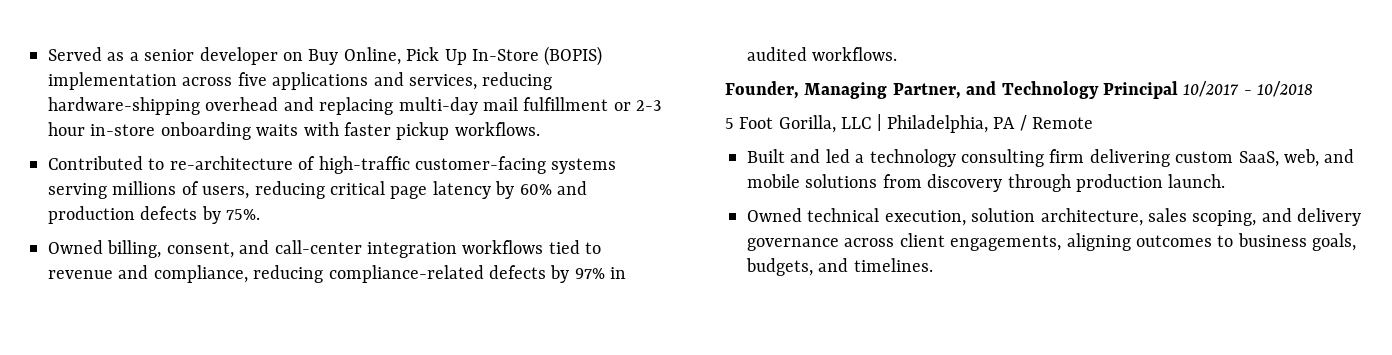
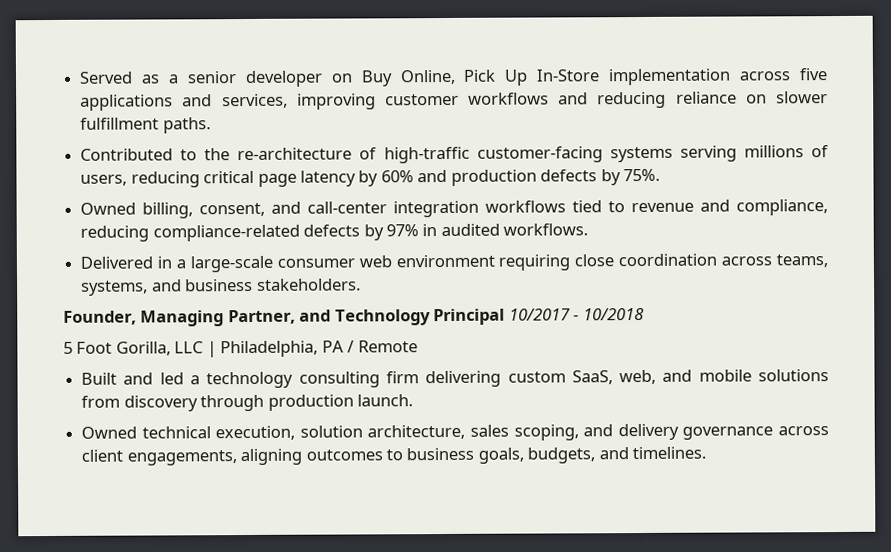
- Served as a senior developer on Buy Online, Pick Up In-Store (BOPIS) implementation across five applications and services, reducing hardware-shipping overhead and replacing multi-day mail fulfillment or 2-3 hour in-store onboarding waits with faster pickup workflows.
+ Served as a senior developer on Buy Online, Pick Up In-Store implementation across five applications and services, improving customer workflows and reducing reliance on slower fulfillment paths.
- Contributed to re-architecture of high-traffic customer-facing systems serving millions of users, reducing critical page latency by 60% and production defects by 75%.
+ Contributed to the re-architecture of high-traffic customer-facing systems serving millions of users, reducing critical page latency by 60% and production defects by 75%.
+ Delivered in a large-scale consumer web environment requiring close coordination across teams, systems, and business stakeholders.

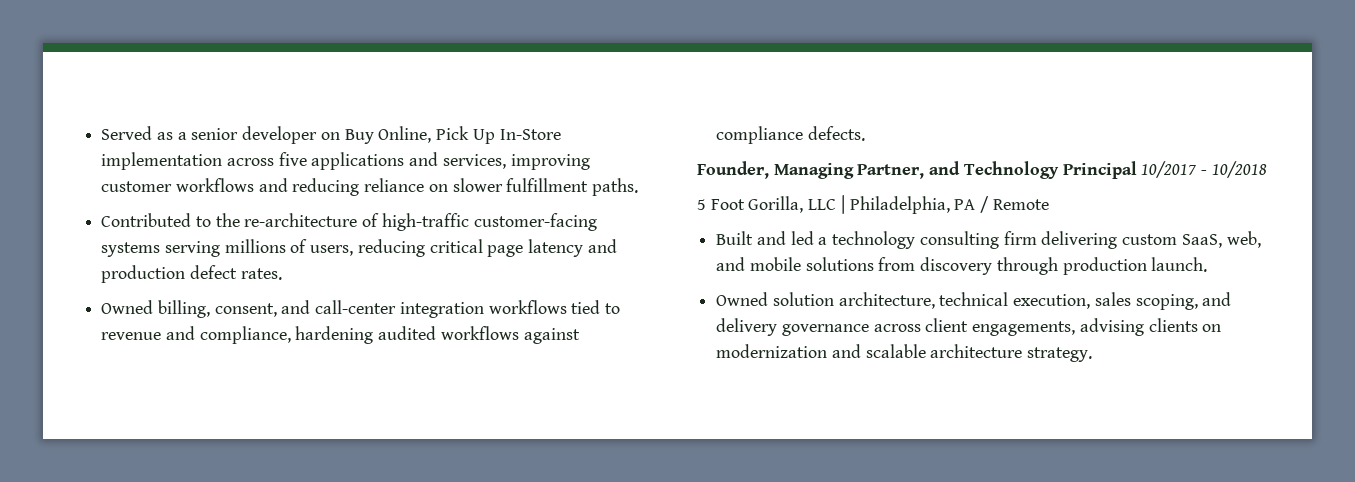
- Contributed to the re-architecture of high-traffic customer-facing systems serving millions of users, reducing critical page latency by 60% and production defects by 75%.
+ Contributed to the re-architecture of high-traffic customer-facing systems serving millions of users, reducing critical page latency and production defect rates.
- Owned billing, consent, and call-center integration workflows tied to revenue and compliance, reducing compliance-related defects by 97% in audited workflows.
- Delivered in a large-scale consumer web environment requiring close coordination across teams, systems, and business stakeholders.
+ Owned billing, consent, and call-center integration workflows tied to revenue and compliance, hardening audited workflows against compliance defects.
- Owned technical execution, solution architecture, sales scoping, and delivery governance across client engagements, aligning outcomes to business goals, budgets, and timelines.
+ Owned solution architecture, technical execution, sales scoping, and delivery governance across client engagements, advising clients on modernization and scalable architecture strategy.

